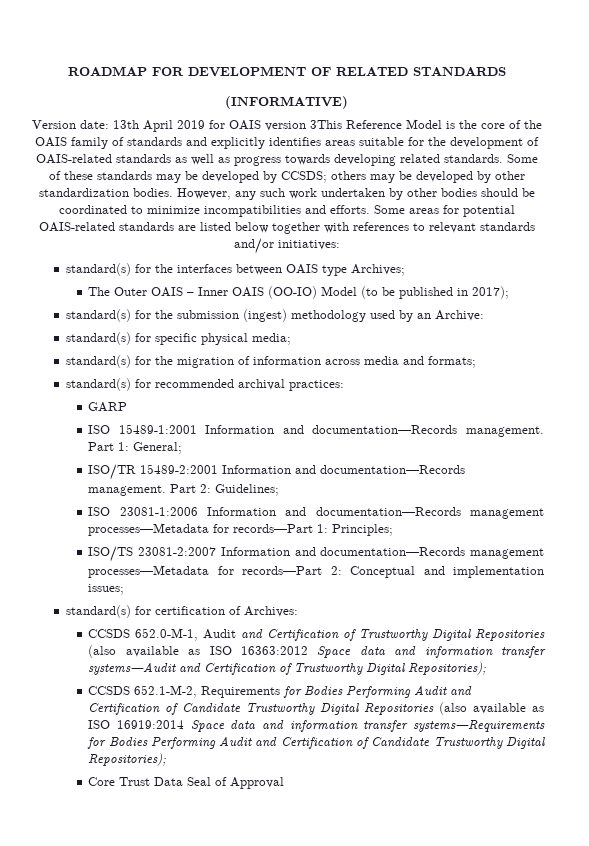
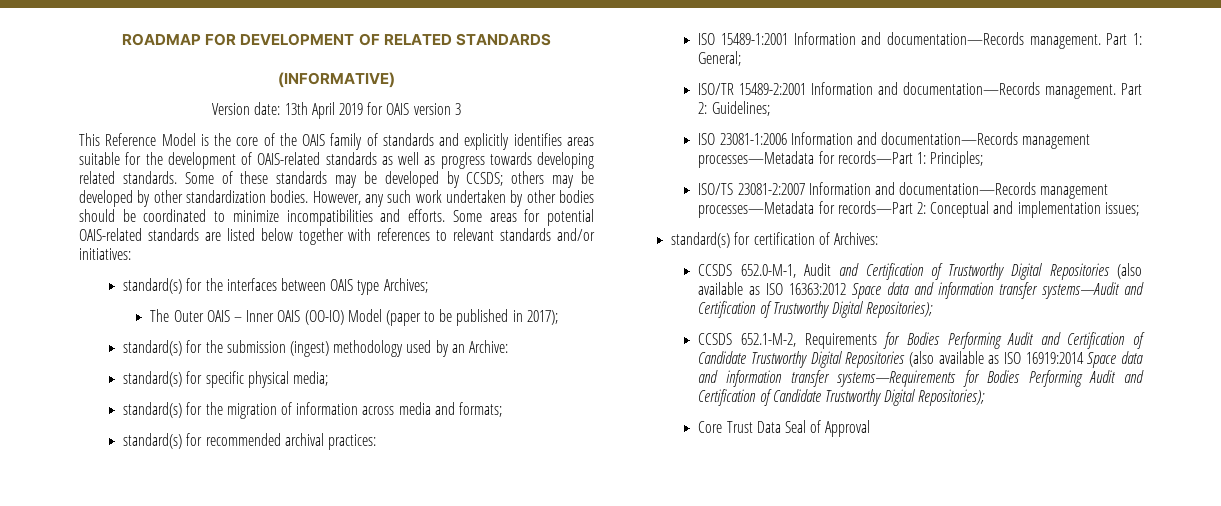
- Version date: 13th April 2019 for OAIS version 3This Reference Model is the core of the OAIS family of standards and explicitly identifies areas suitable for the development of OAIS-related standards as well as progress towards developing related standards.
+ Version date: 13th April 2019 for OAIS version 3
+ This Reference Model is the core of the OAIS family of standards and explicitly identifies areas suitable for the development of OAIS-related standards as well as progress towards developing related standards.
- The Outer OAIS – Inner OAIS (OO-IO) Model (to be published in 2017);
+ The Outer OAIS – Inner OAIS (OO-IO) Model (paper to be published in 2017);
- GARP

